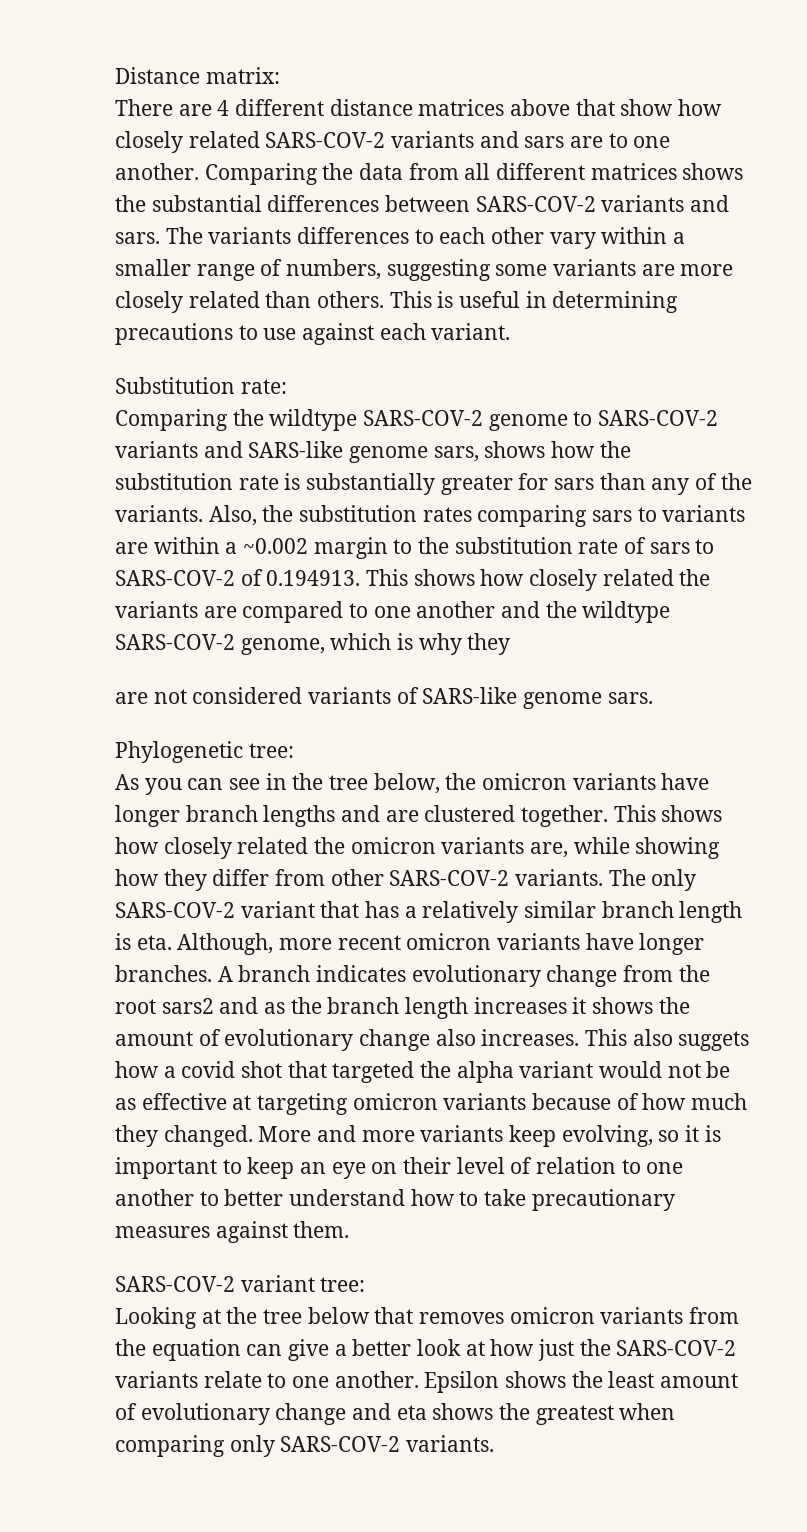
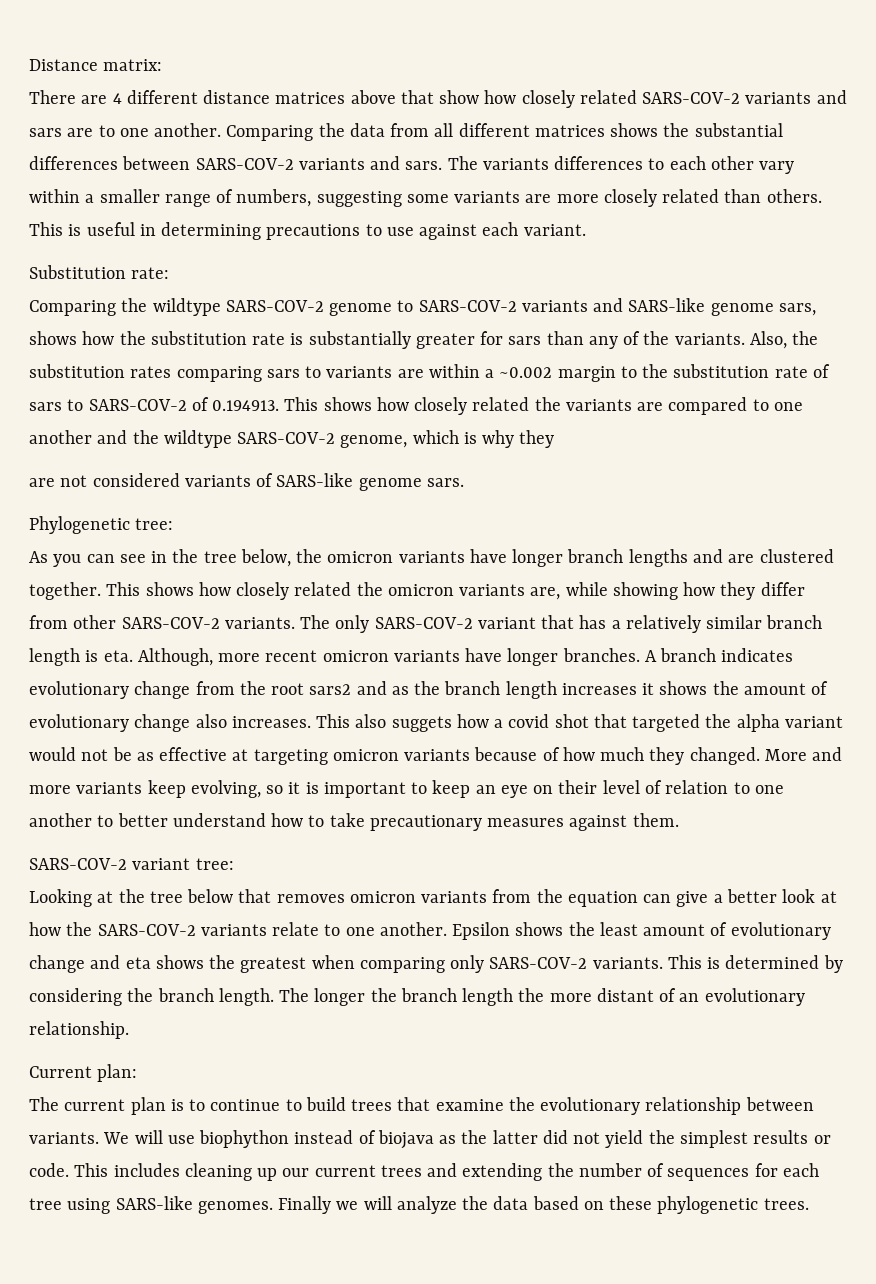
- Looking at the tree below that removes omicron variants from the equation can give a better look at how just the SARS-COV-2 variants relate to one another.
+ Looking at the tree below that removes omicron variants from the equation can give a better look at how the SARS-COV-2 variants relate to one another.
+ This is determined by considering the branch length. The longer the branch length the more distant of an evolutionary relationship.
+ Current plan:
+ The current plan is to continue to build trees that examine the evolutionary relationship between variants. We will use biophython instead of biojava as the latter did not yield the simplest results or code. This includes cleaning up our current trees and extending the number of sequences for each tree using SARS-like genomes. Finally we will analyze the data based on these phylogenetic trees.

